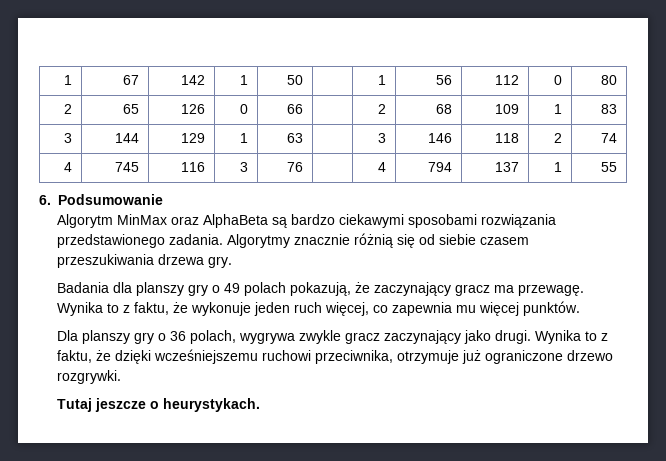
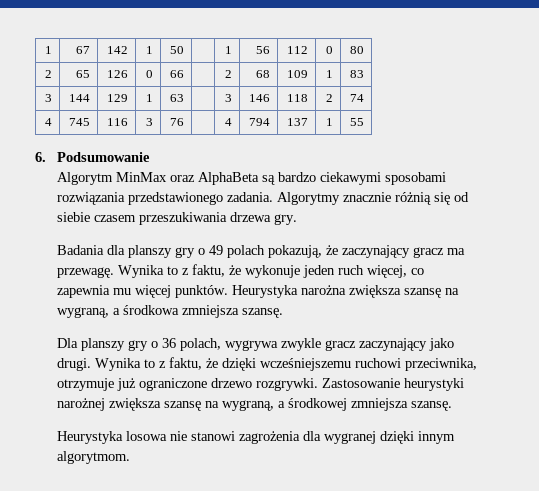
+ Heurystyka narożna zwiększa szansę na wygraną, a środkowa zmniejsza szansę.
- Wynika to z faktu, że dzięki wcześniejszemu ruchowi przeciwnika, otrzymuje już ograniczone drzewo rozgrywki.
- Tutaj jeszcze o heurystykach.
+ Wynika to z faktu, że dzięki wcześniejszemu ruchowi przeciwnika, otrzymuje już ograniczone drzewo rozgrywki. Zastosowanie heurystyki narożnej zwiększa szansę na wygraną, a środkowej zmniejsza szansę.
+ Heurystyka losowa nie stanowi zagrożenia dla wygranej dzięki innym algorytmom.

